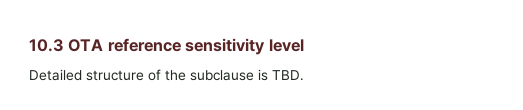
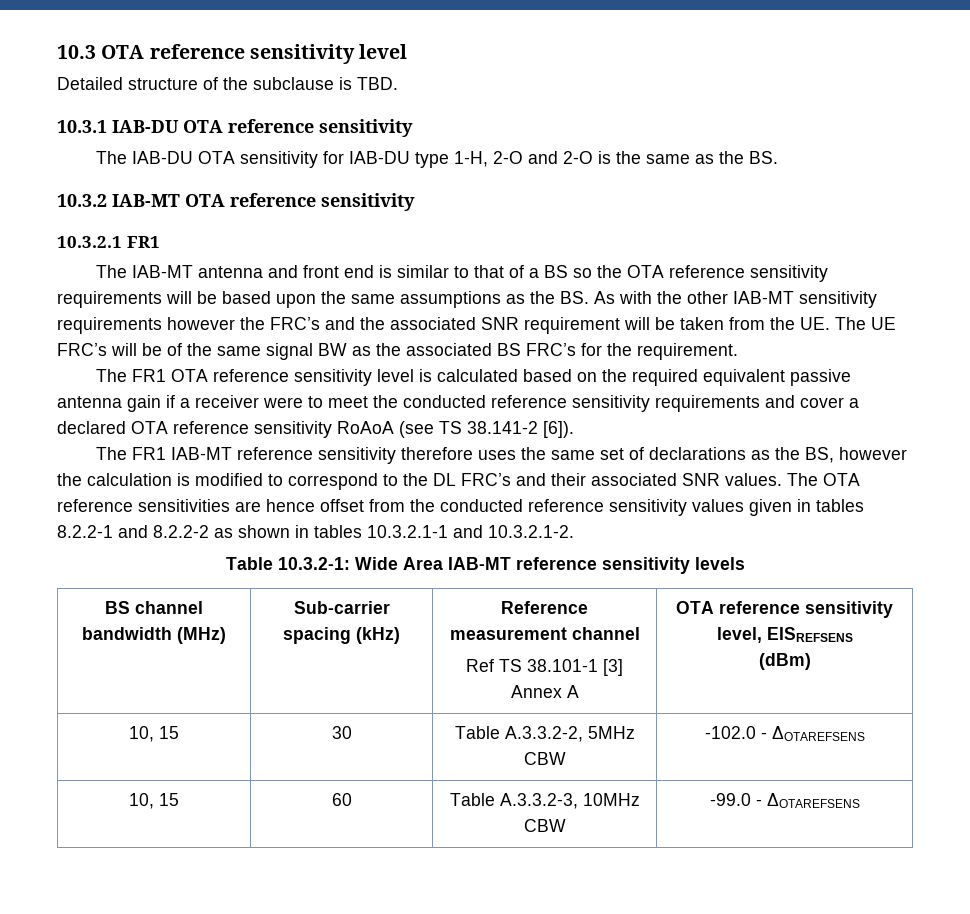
+ 10.3.1 IAB-DU OTA reference sensitivity
+ The IAB-DU OTA sensitivity for IAB-DU type 1-H, 2-O and 2-O is the same as the BS.
+ 10.3.2 IAB-MT OTA reference sensitivity
+ 10.3.2.1 FR1
+ The IAB-MT antenna and front end is similar to that of a BS so the OTA reference sensitivity requirements will be based upon the same assumptions as the BS. As with the other IAB-MT sensitivity requirements however the FRC’s and the associated SNR requirement will be taken from the UE. The UE FRC’s will be of the same signal BW as the associated BS FRC’s for the requirement.
+ The FR1 OTA reference sensitivity level is calculated based on the required equivalent passive antenna gain if a receiver were to meet the conducted reference sensitivity requirements and cover a declared OTA reference sensitivity RoAoA (see TS 38.141-2 [6]).
+ The FR1 IAB-MT reference sensitivity therefore uses the same set of declarations as the BS, however the calculation is modified to correspond to the DL FRC’s and their associated SNR values. The OTA reference sensitivities are hence offset from the conducted reference sensitivity values given in tables 8.2.2-1 and 8.2.2-2 as shown in tables 10.3.2.1-1 and 10.3.2.1-2.
+ Table 10.3.2-1: Wide Area IAB-MT reference sensitivity levels
+ BS channel bandwidth (MHz) | Sub-carrier spacing (kHz) | Reference measurement channel
+ Ref TS 38.101-1 [3] Annex A | OTA reference sensitivity level, EISREFSENS
+ (dBm)
+ 10, 15 | 30 | Table A.3.3.2-2, 5MHz CBW | -102.0 - ΔOTAREFSENS
+ 10, 15 | 60 | Table A.3.3.2-3, 10MHz CBW | -99.0 - ΔOTAREFSENS

